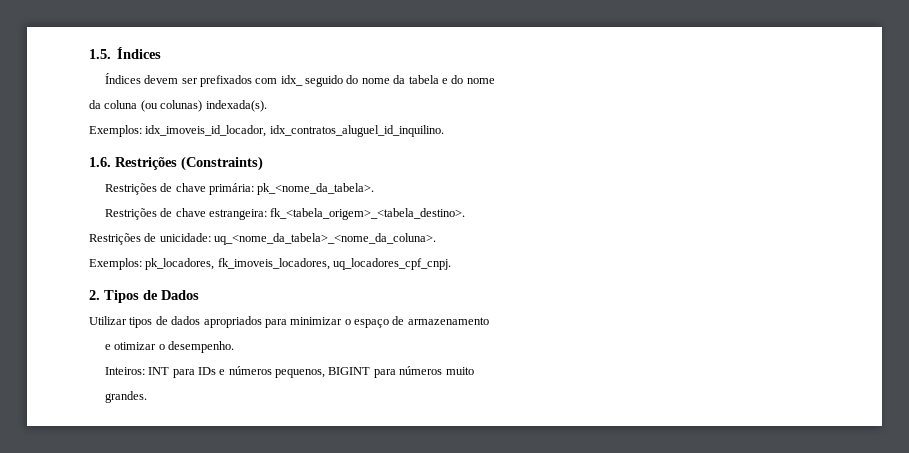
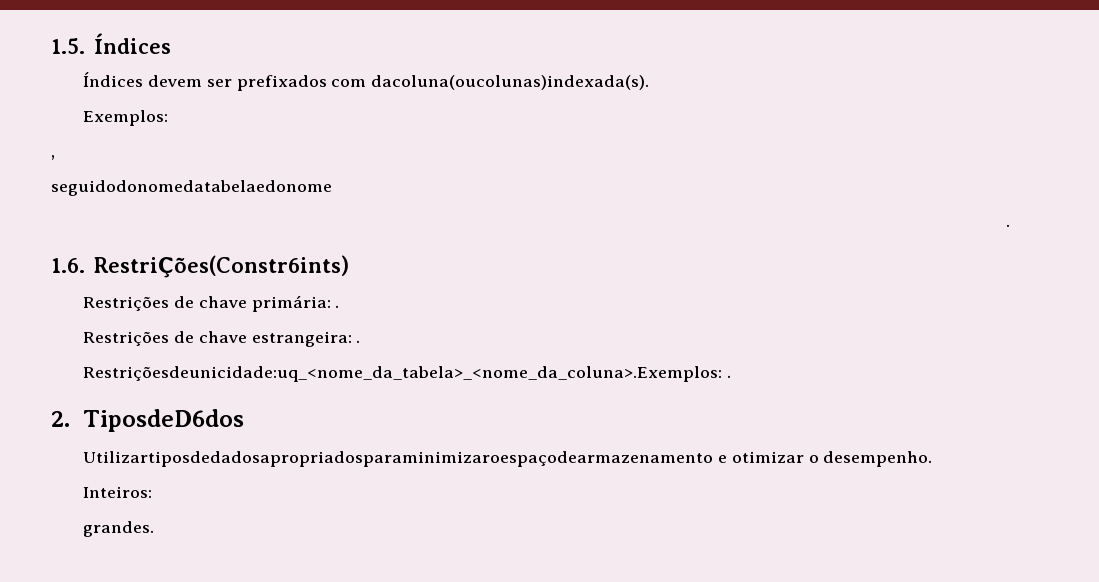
- Índices devem ser prefixados com idx_ seguido do nome da tabela e do nome
- da coluna (ou colunas) indexada(s).
- Exemplos: idx_imoveis_id_locador, idx_contratos_aluguel_id_inquilino.
- 1.6. Restrições (Constraints)
+ Índices devem ser prefixados com dacoluna(oucolunas)indexada(s).
+ Exemplos:
+ ,
+ seguidodonomedatabelaedonome
+ .
+ 1.6. RestriÇões(Constr6ints)
- Restrições de chave primária: pk_<nome_da_tabela>.
+ Restrições de chave primária: .
- Restrições de chave estrangeira: fk_<tabela_origem>_<tabela_destino>.
- Restrições de unicidade: uq_<nome_da_tabela>_<nome_da_coluna>.
- Exemplos: pk_locadores, fk_imoveis_locadores, uq_locadores_cpf_cnpj.
- 2. Tipos de Dados
- Utilizar tipos de dados apropriados para minimizar o espaço de armazenamento
- e otimizar o desempenho.
+ Restrições de chave estrangeira: .
+ Restriçõesdeunicidade:uq_<nome_da_tabela>_<nome_da_coluna>.Exemplos: .
+ 2. TiposdeD6dos
+ Utilizartiposdedadosapropriadosparaminimizaroespaçodearmazenamento e otimizar o desempenho.
- Inteiros: INT para IDs e números pequenos, BIGINT para números muito
+ Inteiros:

